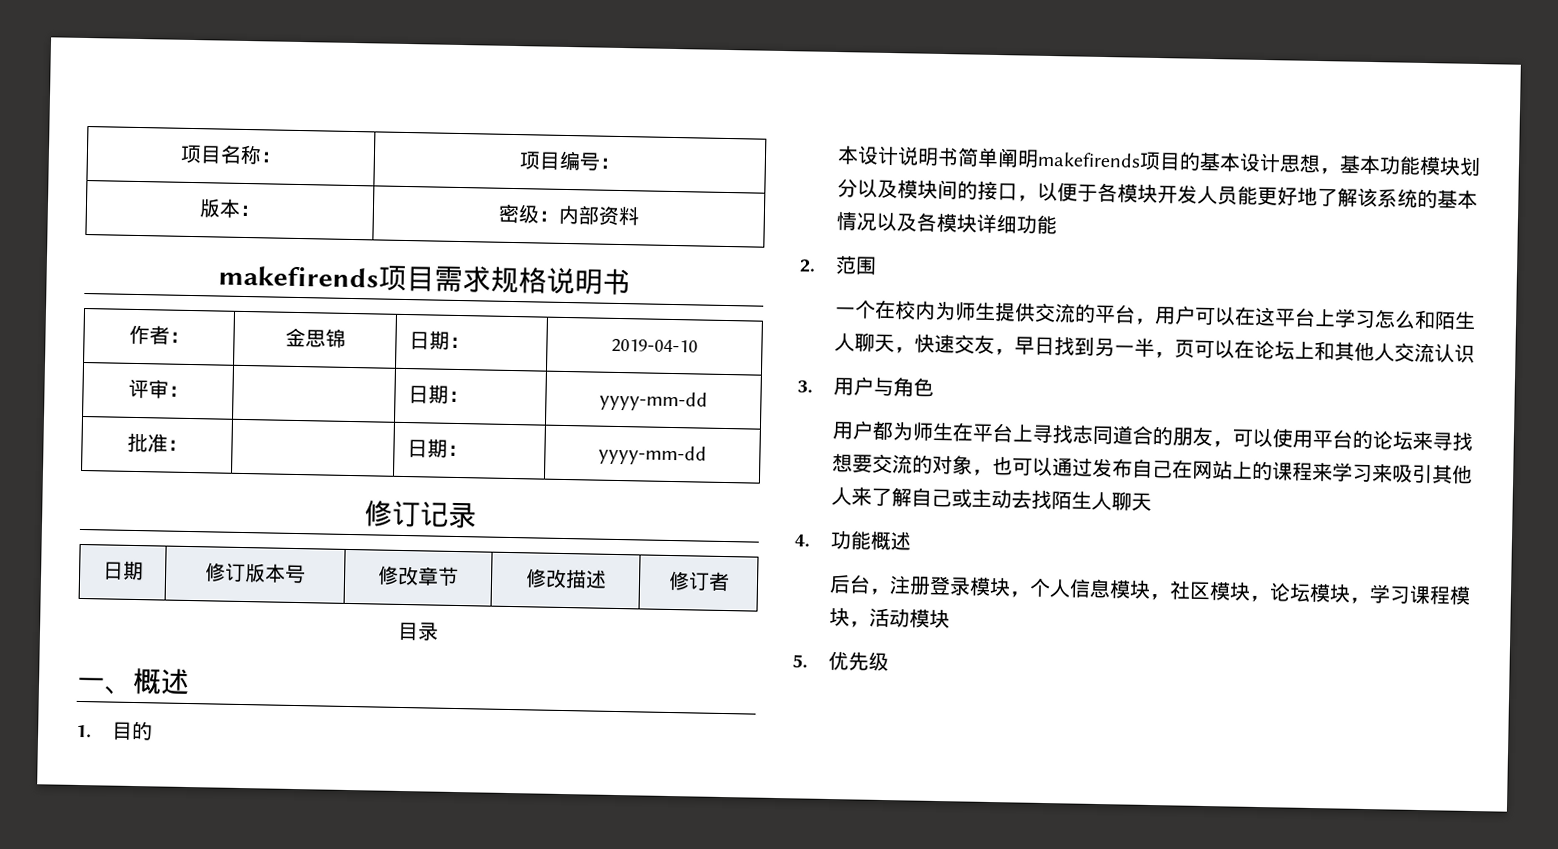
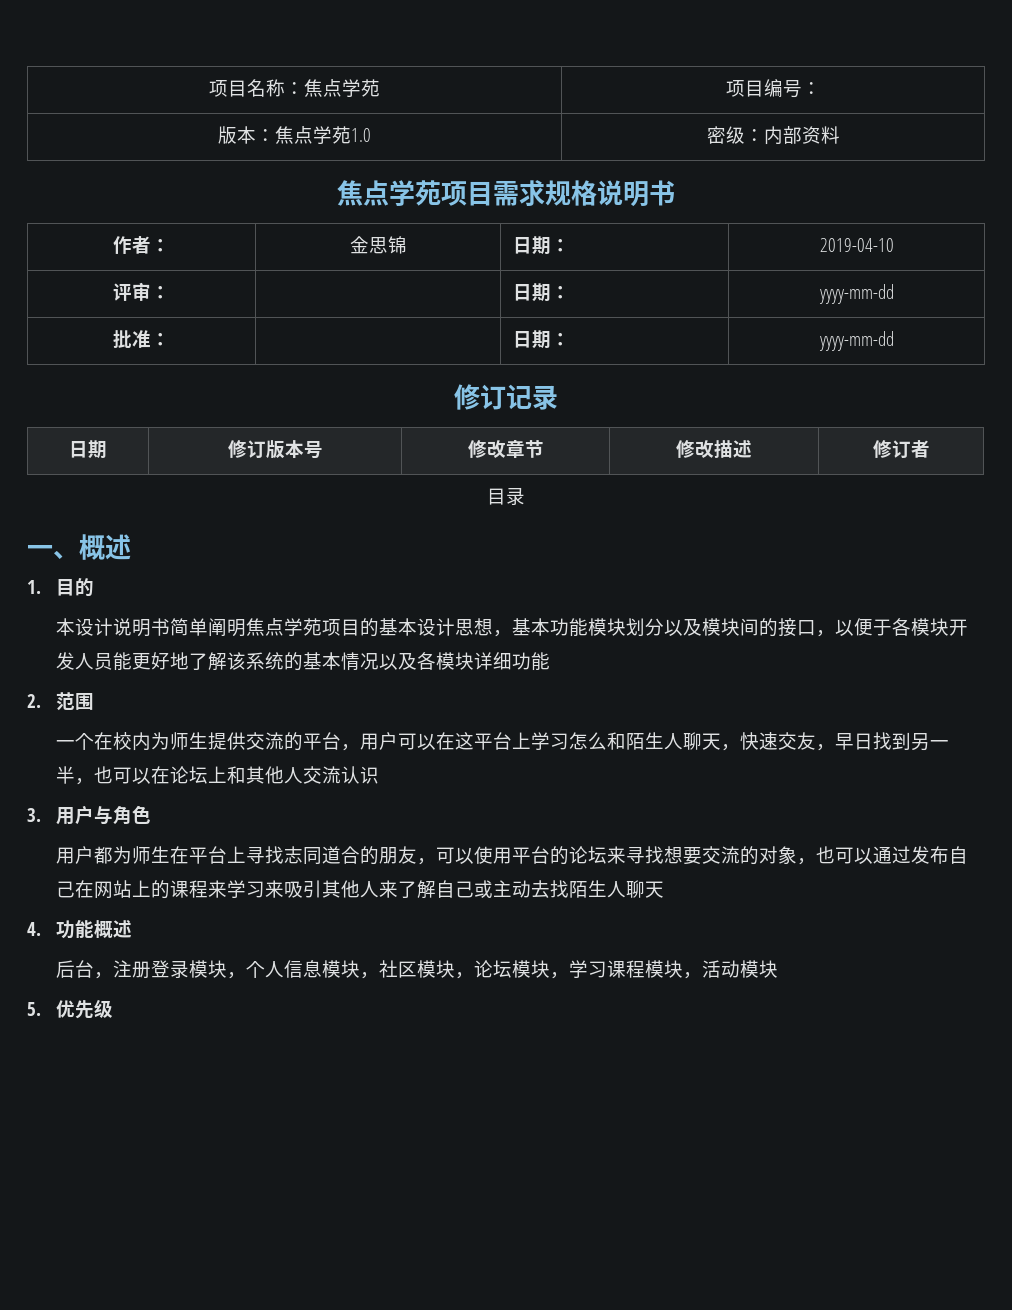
- 项目名称： | 项目编号：
+ 项目名称：焦点学苑 | 项目编号：
- 版本： | 密级：内部资料
+ 版本：焦点学苑1.0 | 密级：内部资料
- makefirends项目需求规格说明书
+ 焦点学苑项目需求规格说明书
- 本设计说明书简单阐明makefirends项目的基本设计思想，基本功能模块划分以及模块间的接口，以便于各模块开发人员能更好地了解该系统的基本情况以及各模块详细功能
+ 本设计说明书简单阐明焦点学苑项目的基本设计思想，基本功能模块划分以及模块间的接口，以便于各模块开发人员能更好地了解该系统的基本情况以及各模块详细功能
- 一个在校内为师生提供交流的平台，用户可以在这平台上学习怎么和陌生人聊天，快速交友，早日找到另一半，页可以在论坛上和其他人交流认识
+ 一个在校内为师生提供交流的平台，用户可以在这平台上学习怎么和陌生人聊天，快速交友，早日找到另一半，也可以在论坛上和其他人交流认识

